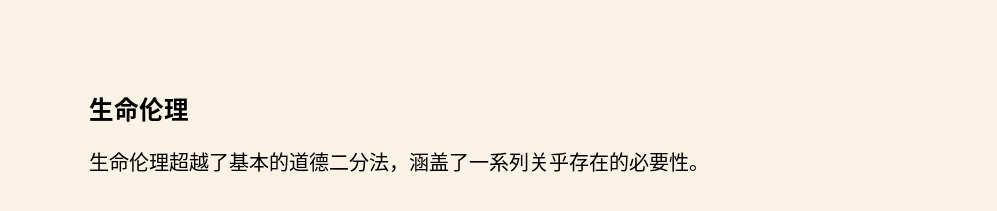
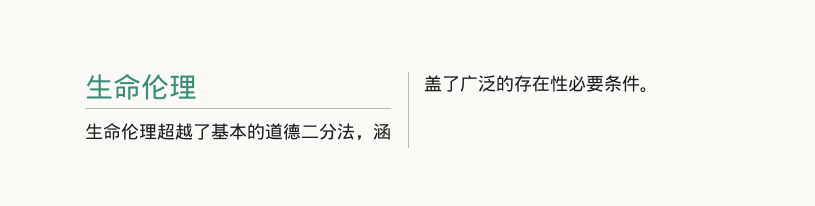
- 生命伦理超越了基本的道德二分法，涵盖了一系列关乎存在的必要性。
+ 生命伦理超越了基本的道德二分法，涵盖了广泛的存在性必要条件。

